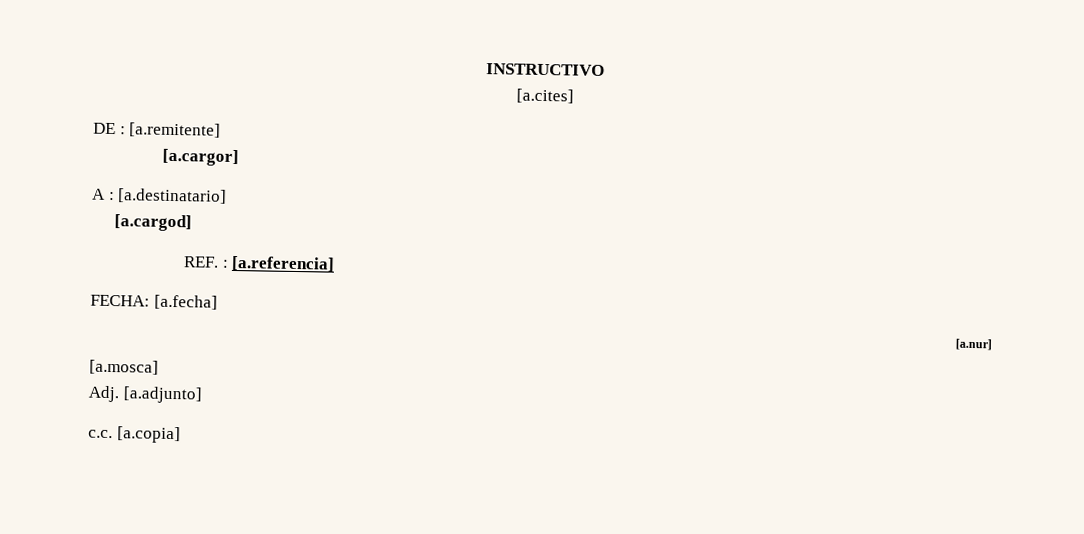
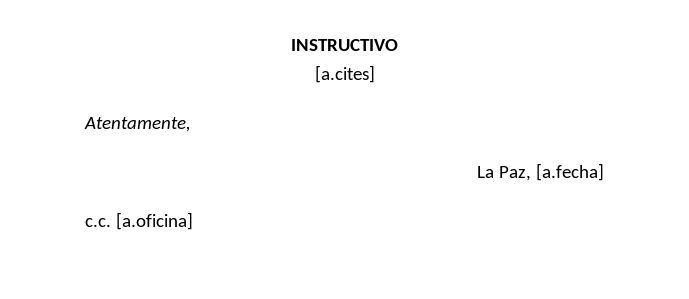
- DE : [a.remitente]
- [a.cargor]
- A : [a.destinatario]
- [a.cargod]
- REF. : [a.referencia]
- FECHA: [a.fecha]
- [a.nur]
- [a.mosca]
- Adj. [a.adjunto]
+ Atentamente,
+ La Paz, [a.fecha]
- c.c. [a.copia]
+ c.c. [a.oficina]

